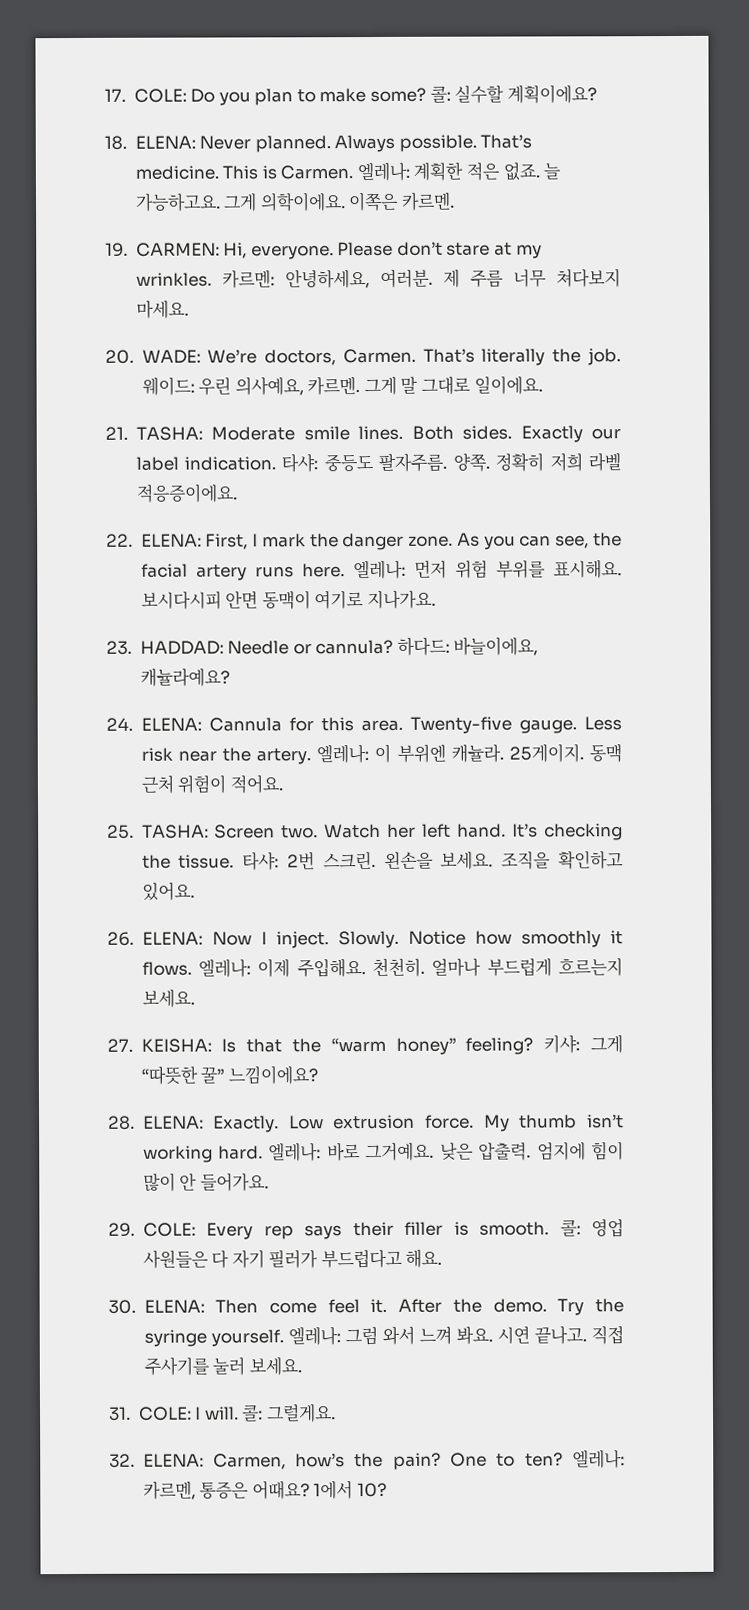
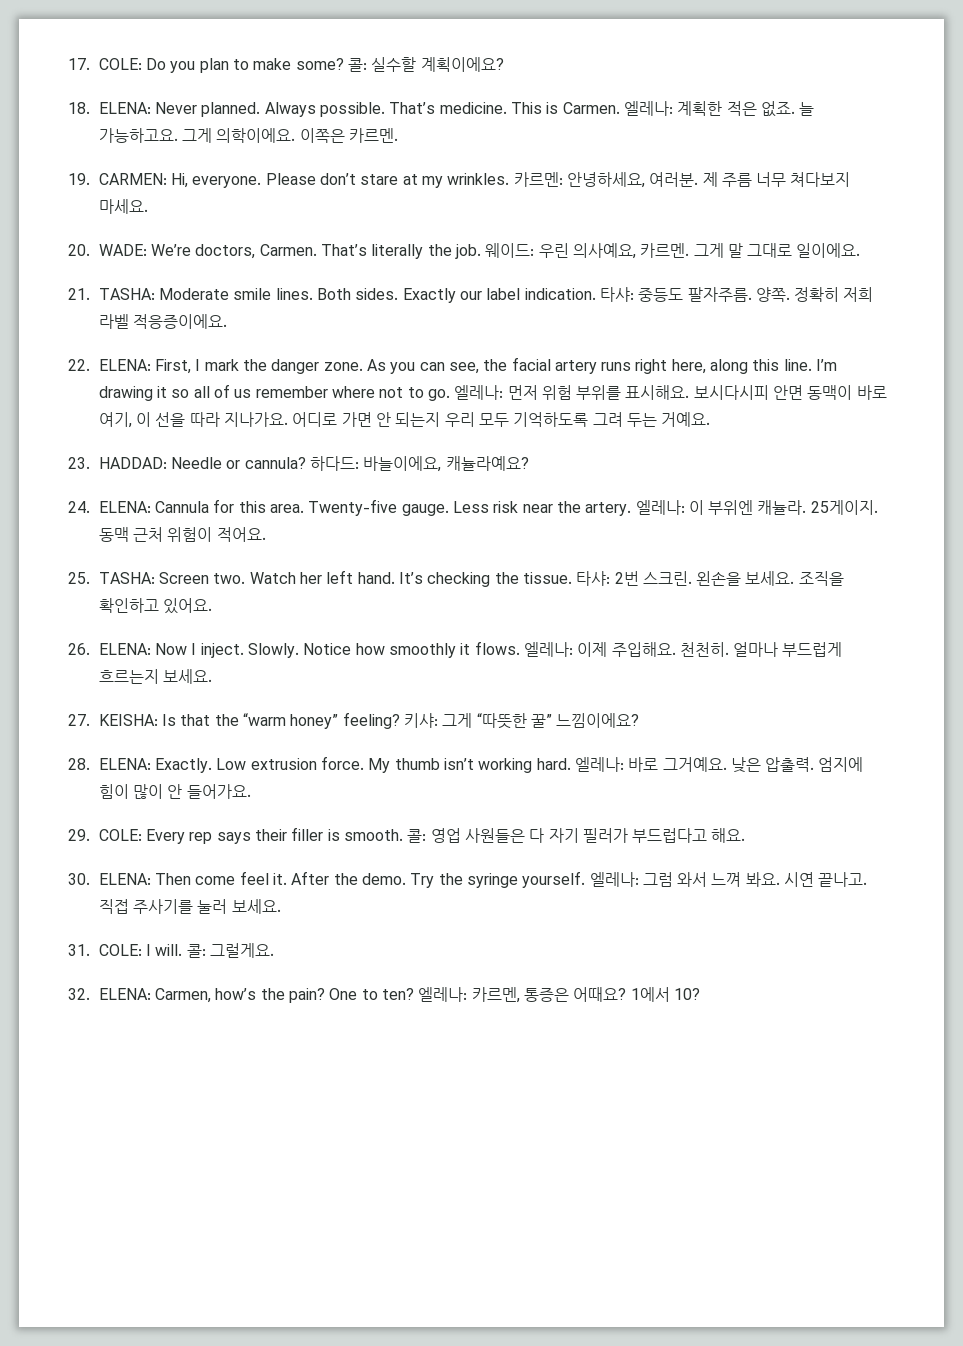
- As you can see, the facial artery runs here.
+ As you can see, the facial artery runs right here, along this line. I’m drawing it so all of us remember where not to go.
- 보시다시피 안면 동맥이 여기로 지나가요.
+ 보시다시피 안면 동맥이 바로 여기, 이 선을 따라 지나가요. 어디로 가면 안 되는지 우리 모두 기억하도록 그려 두는 거예요.

